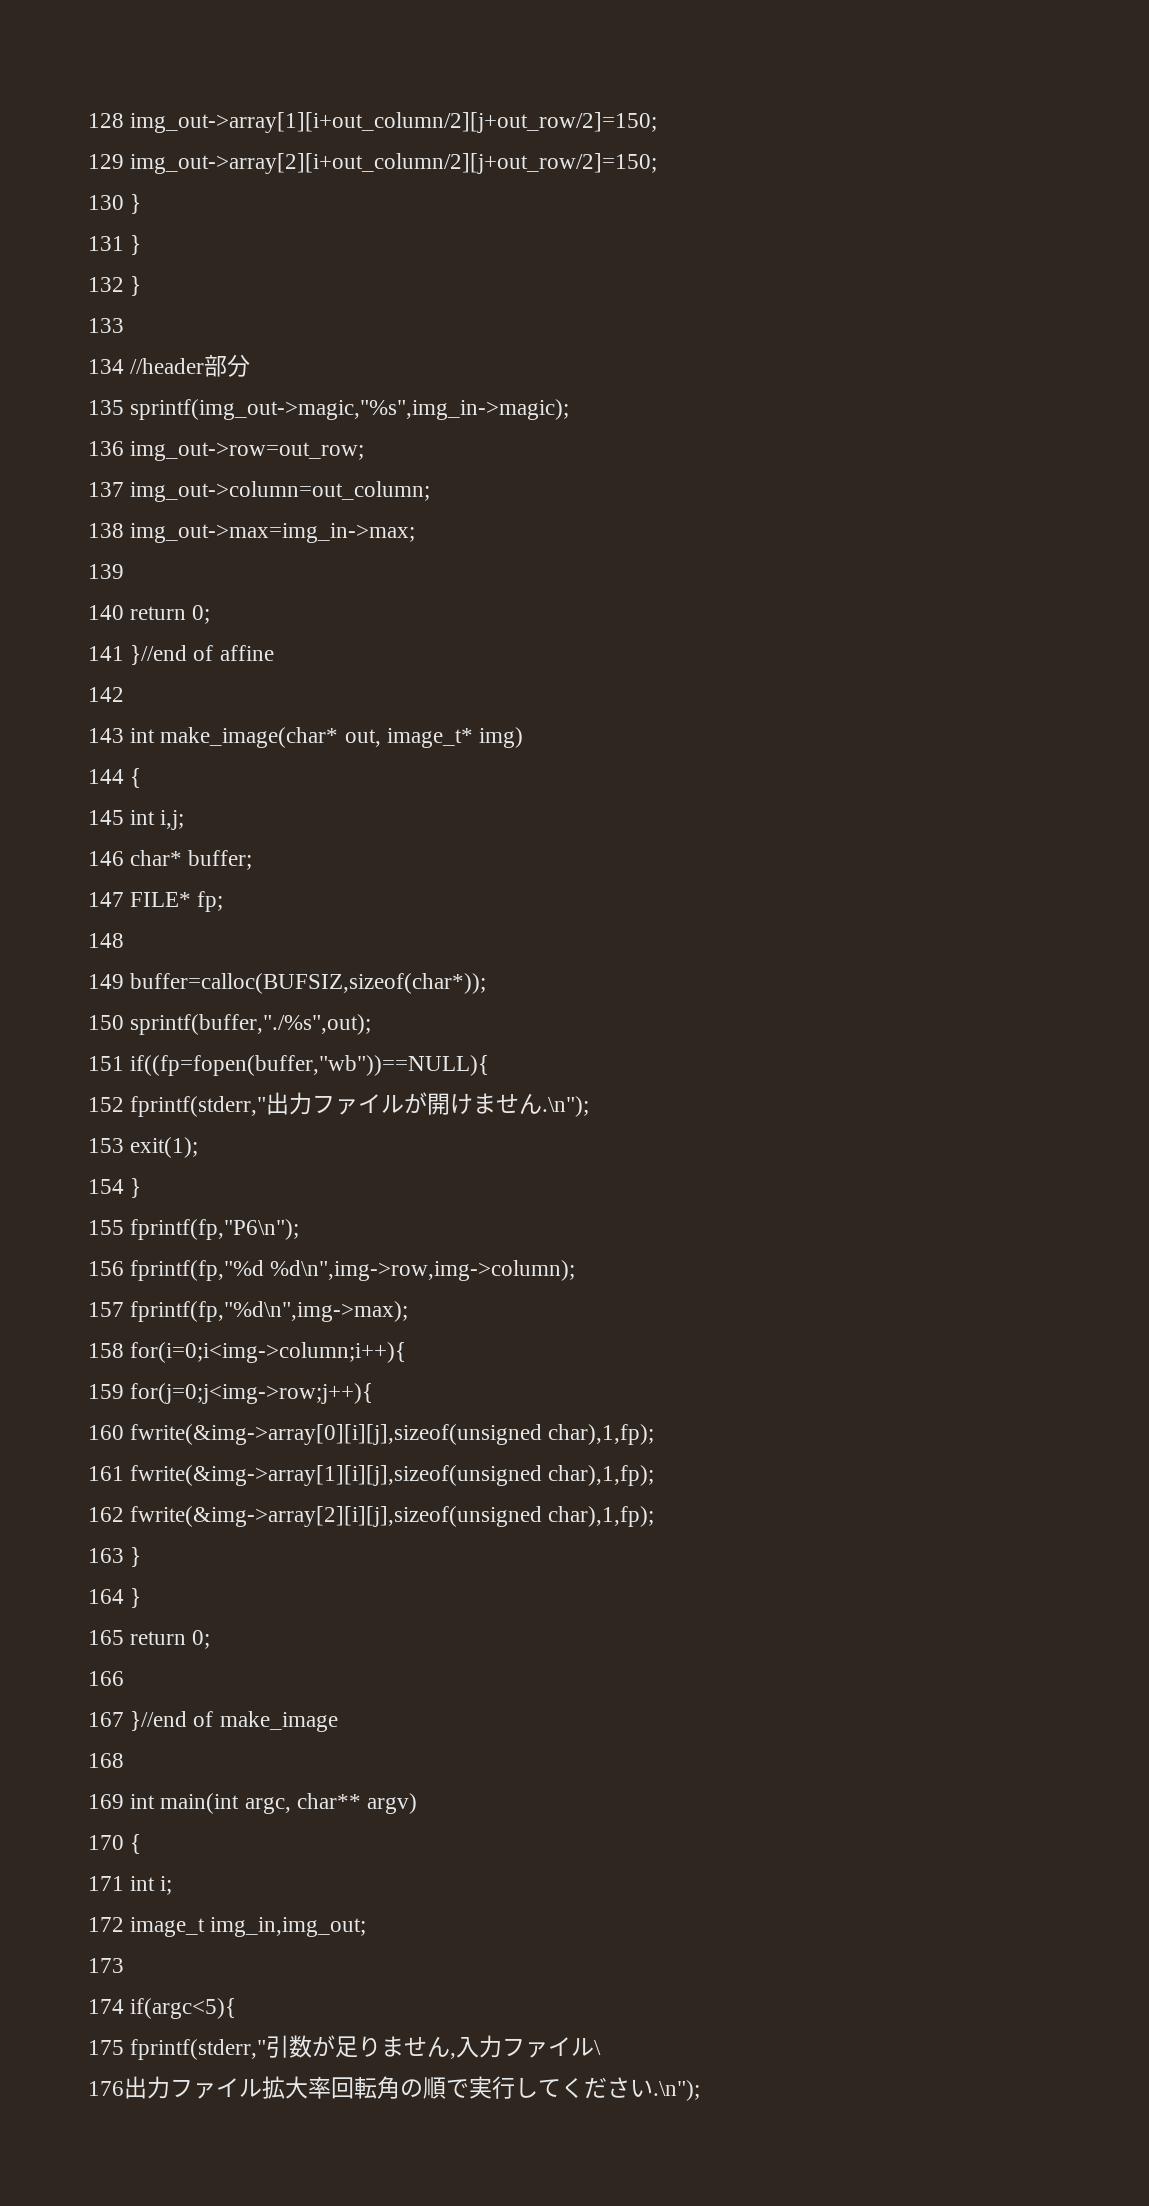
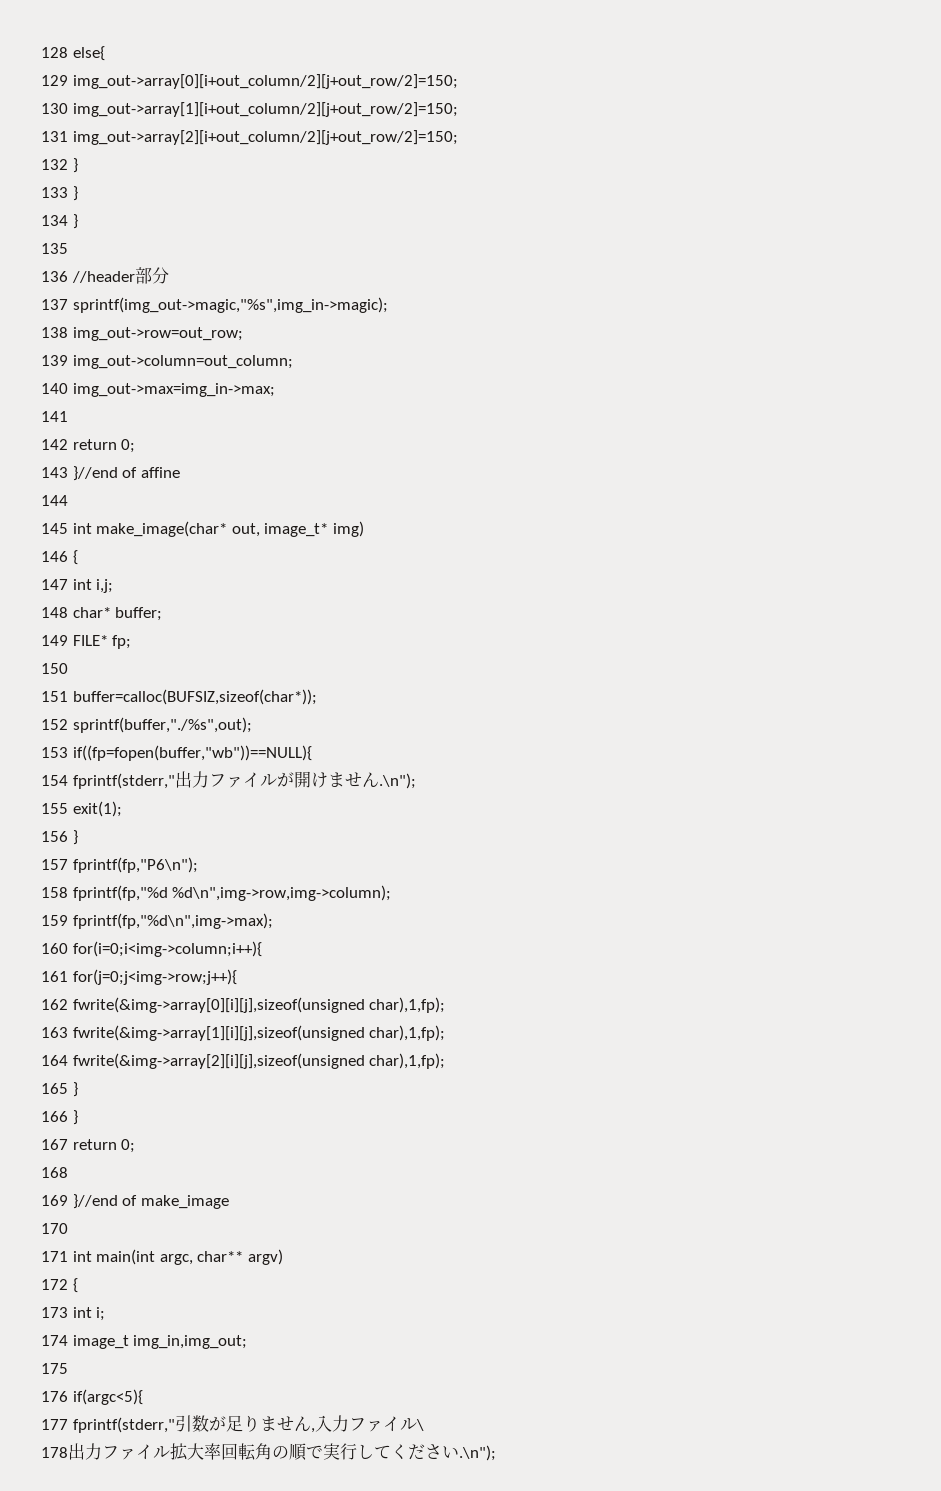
- 128 img_out->array[1][i+out_column/2][j+out_row/2]=150;
+ 128 else{
+ 129 img_out->array[0][i+out_column/2][j+out_row/2]=150;
+ 130 img_out->array[1][i+out_column/2][j+out_row/2]=150;
- 129 img_out->array[2][i+out_column/2][j+out_row/2]=150;
+ 131 img_out->array[2][i+out_column/2][j+out_row/2]=150;
- 130 }
- 131 }
- 133
+ 133 }
- 134 //header部分
+ 134 }
+ 135
+ 136 //header部分
- 135 sprintf(img_out->magic,"%s",img_in->magic);
+ 137 sprintf(img_out->magic,"%s",img_in->magic);
- 136 img_out->row=out_row;
+ 138 img_out->row=out_row;
- 137 img_out->column=out_column;
+ 139 img_out->column=out_column;
- 138 img_out->max=img_in->max;
+ 140 img_out->max=img_in->max;
- 139
- 140 return 0;
- 141 }//end of affine
+ 141
+ 142 return 0;
+ 143 }//end of affine
- 142
- 143 int make_image(char* out, image_t* img)
+ 144
+ 145 int make_image(char* out, image_t* img)
- 144 {
- 145 int i,j;
+ 146 {
+ 147 int i,j;
- 146 char* buffer;
+ 148 char* buffer;
- 147 FILE* fp;
+ 149 FILE* fp;
- 148
- 149 buffer=calloc(BUFSIZ,sizeof(char*));
+ 150
+ 151 buffer=calloc(BUFSIZ,sizeof(char*));
- 150 sprintf(buffer,"./%s",out);
+ 152 sprintf(buffer,"./%s",out);
- 151 if((fp=fopen(buffer,"wb"))==NULL){
+ 153 if((fp=fopen(buffer,"wb"))==NULL){
- 152 fprintf(stderr,"出力ファイルが開けません.\n");
+ 154 fprintf(stderr,"出力ファイルが開けません.\n");
- 153 exit(1);
+ 155 exit(1);
- 154 }
- 155 fprintf(fp,"P6\n");
+ 156 }
+ 157 fprintf(fp,"P6\n");
- 156 fprintf(fp,"%d %d\n",img->row,img->column);
+ 158 fprintf(fp,"%d %d\n",img->row,img->column);
- 157 fprintf(fp,"%d\n",img->max);
+ 159 fprintf(fp,"%d\n",img->max);
- 158 for(i=0;i<img->column;i++){
+ 160 for(i=0;i<img->column;i++){
- 159 for(j=0;j<img->row;j++){
+ 161 for(j=0;j<img->row;j++){
- 160 fwrite(&img->array[0][i][j],sizeof(unsigned char),1,fp);
+ 162 fwrite(&img->array[0][i][j],sizeof(unsigned char),1,fp);
- 161 fwrite(&img->array[1][i][j],sizeof(unsigned char),1,fp);
+ 163 fwrite(&img->array[1][i][j],sizeof(unsigned char),1,fp);
- 162 fwrite(&img->array[2][i][j],sizeof(unsigned char),1,fp);
+ 164 fwrite(&img->array[2][i][j],sizeof(unsigned char),1,fp);
- 163 }
- 164 }
- 165 return 0;
- 166
- 167 }//end of make_image
+ 165 }
+ 166 }
+ 167 return 0;
+ 168
+ 169 }//end of make_image
- 168
- 169 int main(int argc, char** argv)
+ 170
+ 171 int main(int argc, char** argv)
- 170 {
- 171 int i;
+ 172 {
+ 173 int i;
- 172 image_t img_in,img_out;
+ 174 image_t img_in,img_out;
- 173
- 174 if(argc<5){
+ 175
+ 176 if(argc<5){
- 175 fprintf(stderr,"引数が足りません,入力ファイル\
+ 177 fprintf(stderr,"引数が足りません,入力ファイル\
- 176出力ファイル拡大率回転角の順で実行してください.\n");
+ 178出力ファイル拡大率回転角の順で実行してください.\n");

